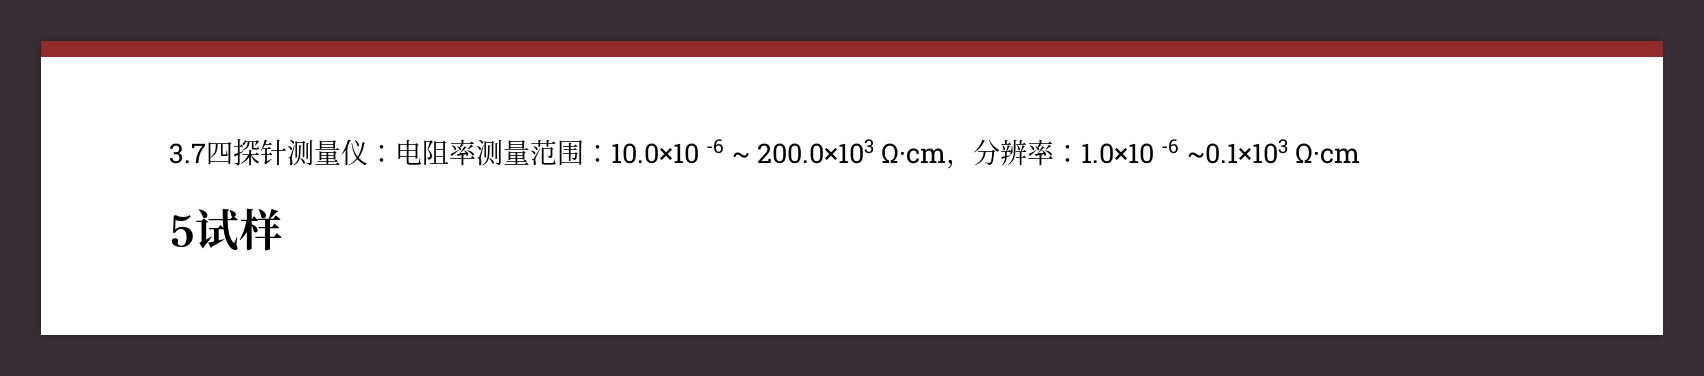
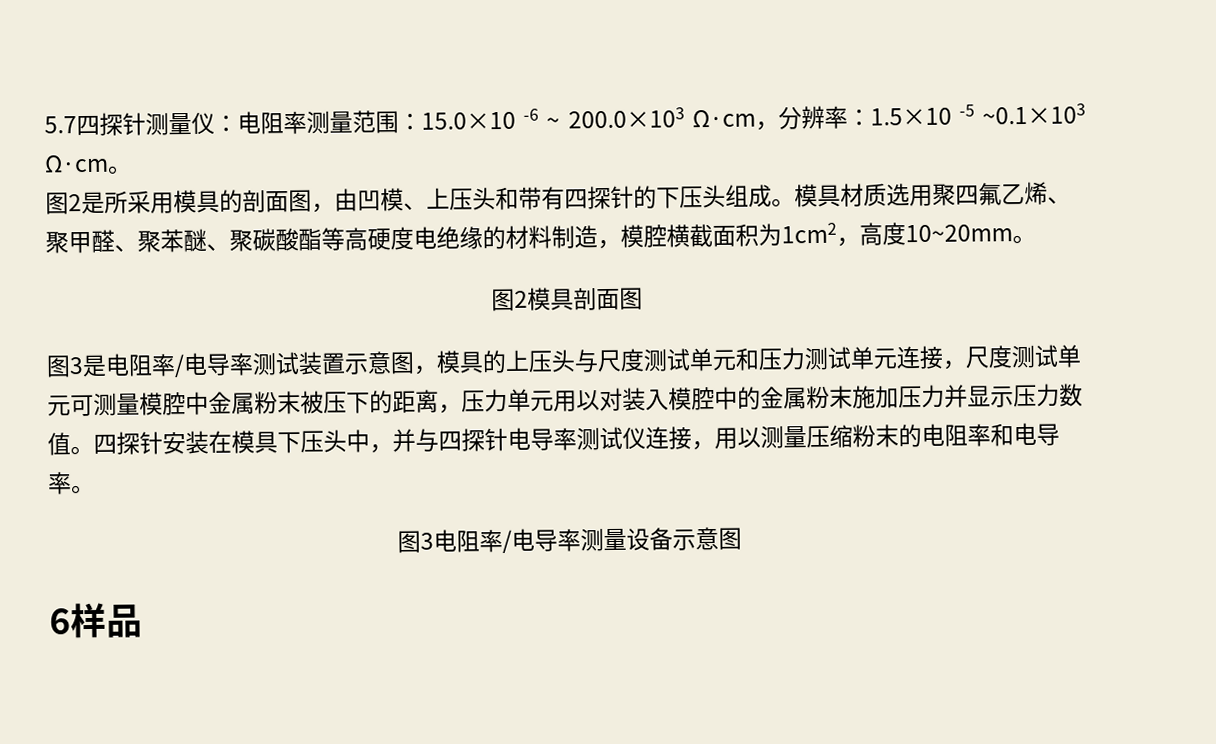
- 3.7四探针测量仪：电阻率测量范围：10.0×10 -6 ~ 200.0×103 Ω·cm，分辨率：1.0×10 -6 ~0.1×103 Ω·cm
- 5试样
+ 5.7四探针测量仪：电阻率测量范围：15.0×10 -6 ~ 200.0×103 Ω·cm，分辨率：1.5×10 -5 ~0.1×103 Ω·cm。
+ 图2是所采用模具的剖面图，由凹模、上压头和带有四探针的下压头组成。模具材质选用聚四氟乙烯、聚甲醛、聚苯醚、聚碳酸酯等高硬度电绝缘的材料制造，模腔横截面积为1cm2，高度10~20mm。
+ 图2模具剖面图
+ 图3是电阻率/电导率测试装置示意图，模具的上压头与尺度测试单元和压力测试单元连接，尺度测试单元可测量模腔中金属粉末被压下的距离，压力单元用以对装入模腔中的金属粉末施加压力并显示压力数值。四探针安装在模具下压头中，并与四探针电导率测试仪连接，用以测量压缩粉末的电阻率和电导率。
+ 图3电阻率/电导率测量设备示意图
+ 6样品

